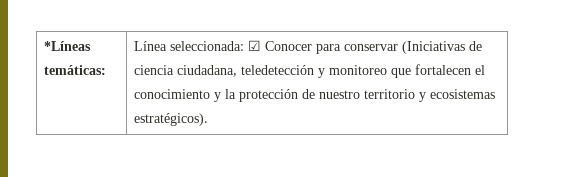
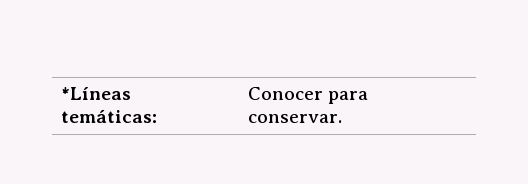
- *Líneas temáticas: | Línea seleccionada: ☑ Conocer para conservar (Iniciativas de ciencia ciudadana, teledetección y monitoreo que fortalecen el conocimiento y la protección de nuestro territorio y ecosistemas estratégicos).
+ *Líneas temáticas: | Conocer para conservar.

